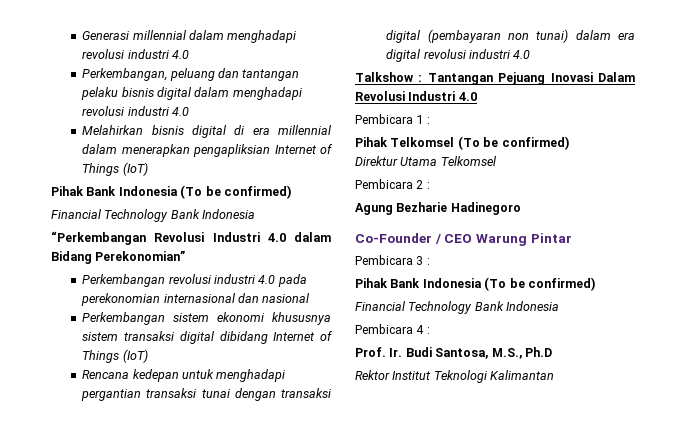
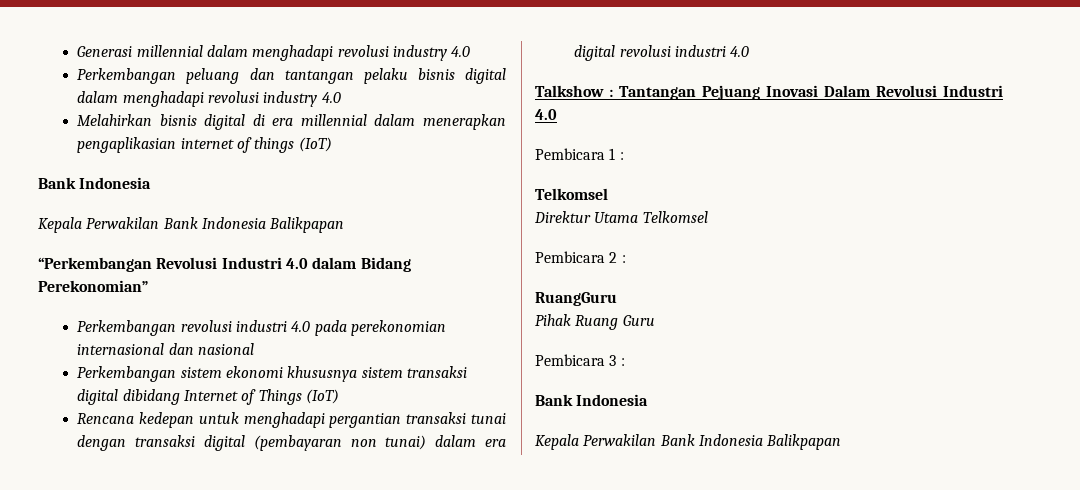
- Generasi millennial dalam menghadapi revolusi industri 4.0
- Perkembangan, peluang dan tantangan pelaku bisnis digital dalam menghadapi revolusi industri 4.0
+ Generasi millennial dalam menghadapi revolusi industry 4.0
+ Perkembangan peluang dan tantangan pelaku bisnis digital dalam menghadapi revolusi industry 4.0
- Melahirkan bisnis digital di era millennial dalam menerapkan pengapliksian Internet of Things (IoT)
- Pihak Bank Indonesia (To be confirmed)
- Financial Technology Bank Indonesia
+ Melahirkan bisnis digital di era millennial dalam menerapkan pengaplikasian internet of things (IoT)
+ Bank Indonesia
+ Kepala Perwakilan Bank Indonesia Balikpapan
  Pembicara 1 :
- Pihak Telkomsel (To be confirmed)
+ Telkomsel
- Agung Bezharie Hadinegoro
- Co-Founder / CEO Warung Pintar
+ RuangGuru
+ Pihak Ruang Guru
  Pembicara 3 :
- Pihak Bank Indonesia (To be confirmed)
- Financial Technology Bank Indonesia
- Pembicara 4 :
- Prof. Ir. Budi Santosa, M.S., Ph.D
- Rektor Institut Teknologi Kalimantan
+ Bank Indonesia
+ Kepala Perwakilan Bank Indonesia Balikpapan

